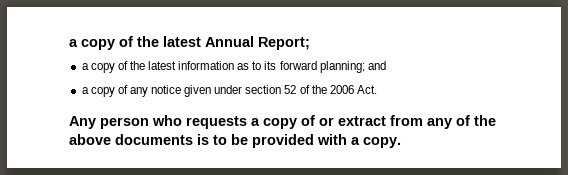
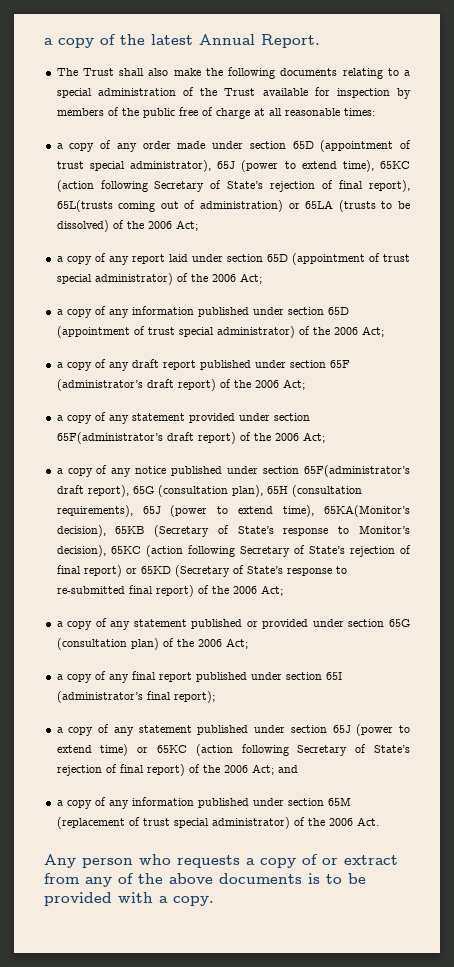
- a copy of the latest Annual Report;
- a copy of the latest information as to its forward planning; and
+ a copy of the latest Annual Report.
+ The Trust shall also make the following documents relating to a special administration of the Trust available for inspection by members of the public free of charge at all reasonable times:
+ a copy of any order made under section 65D (appointment of trust special administrator), 65J (power to extend time), 65KC (action following Secretary of State’s rejection of final report), 65L(trusts coming out of administration) or 65LA (trusts to be dissolved) of the 2006 Act;
+ a copy of any report laid under section 65D (appointment of trust special administrator) of the 2006 Act;
+ a copy of any information published under section 65D (appointment of trust special administrator) of the 2006 Act;
+ a copy of any draft report published under section 65F (administrator’s draft report) of the 2006 Act;
+ a copy of any statement provided under section 65F(administrator’s draft report) of the 2006 Act;
+ a copy of any notice published under section 65F(administrator’s draft report), 65G (consultation plan), 65H (consultation requirements), 65J (power to extend time), 65KA(Monitor’s decision), 65KB (Secretary of State’s response to Monitor’s decision), 65KC (action following Secretary of State’s rejection of final report) or 65KD (Secretary of State’s response to re-submitted final report) of the 2006 Act;
+ a copy of any statement published or provided under section 65G (consultation plan) of the 2006 Act;
+ a copy of any final report published under section 65I (administrator’s final report);
+ a copy of any statement published under section 65J (power to extend time) or 65KC (action following Secretary of State’s rejection of final report) of the 2006 Act; and
- a copy of any notice given under section 52 of the 2006 Act.
+ a copy of any information published under section 65M (replacement of trust special administrator) of the 2006 Act.

